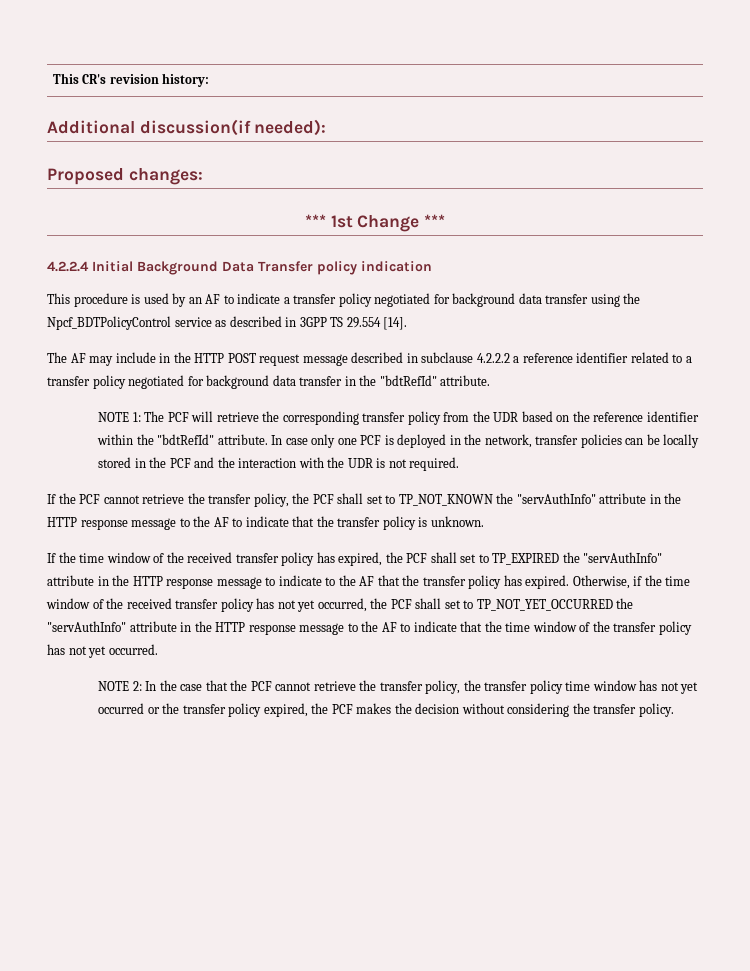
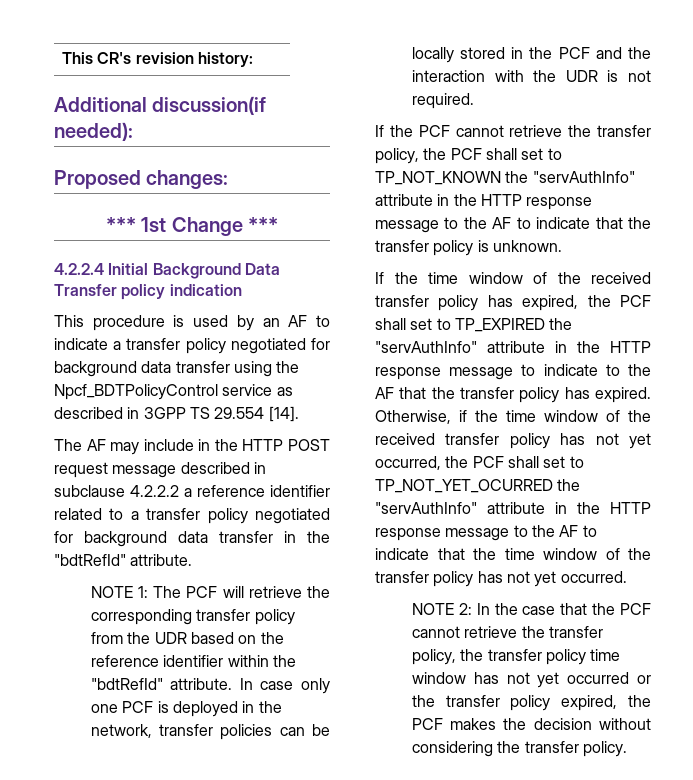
- Otherwise, if the time window of the received transfer policy has not yet occurred, the PCF shall set to TP_NOT_YET_OCCURRED the "servAuthInfo" attribute in the HTTP response message to the AF to indicate that the time window of the transfer policy has not yet occurred.
+ Otherwise, if the time window of the received transfer policy has not yet occurred, the PCF shall set to TP_NOT_YET_OCURRED the "servAuthInfo" attribute in the HTTP response message to the AF to indicate that the time window of the transfer policy has not yet occurred.

